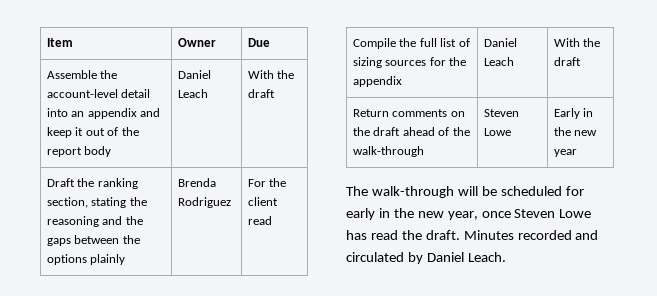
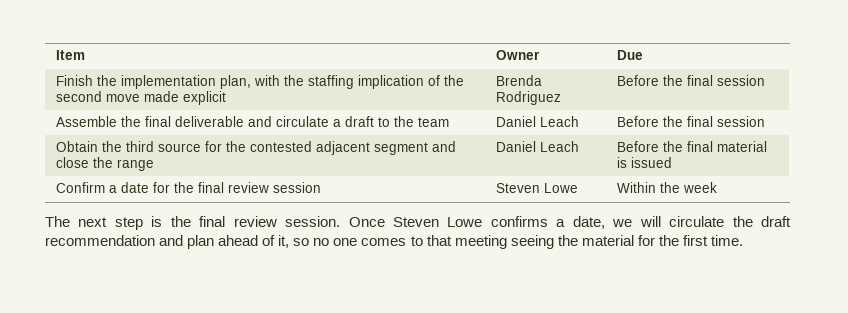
- Assemble the account-level detail into an appendix and keep it out of the report body | Daniel Leach | With the draft
- Draft the ranking section, stating the reasoning and the gaps between the options plainly | Brenda Rodriguez | For the client read
- Compile the full list of sizing sources for the appendix | Daniel Leach | With the draft
- Return comments on the draft ahead of the walk-through | Steven Lowe | Early in the new year
- The walk-through will be scheduled for early in the new year, once Steven Lowe has read the draft. Minutes recorded and circulated by Daniel Leach.
+ Finish the implementation plan, with the staffing implication of the second move made explicit | Brenda Rodriguez | Before the final session
+ Assemble the final deliverable and circulate a draft to the team | Daniel Leach | Before the final session
+ Obtain the third source for the contested adjacent segment and close the range | Daniel Leach | Before the final material is issued
+ Confirm a date for the final review session | Steven Lowe | Within the week
+ The next step is the final review session. Once Steven Lowe confirms a date, we will circulate the draft recommendation and plan ahead of it, so no one comes to that meeting seeing the material for the first time.

